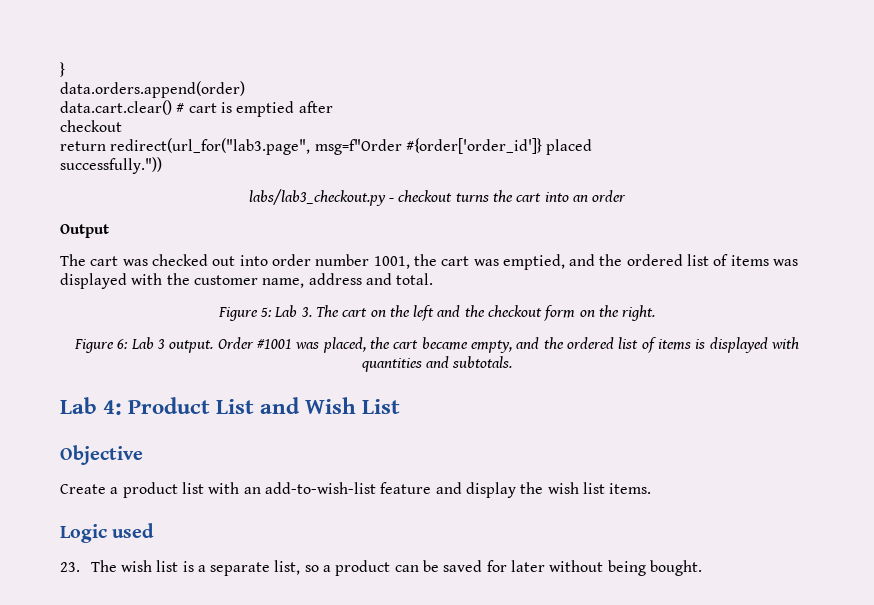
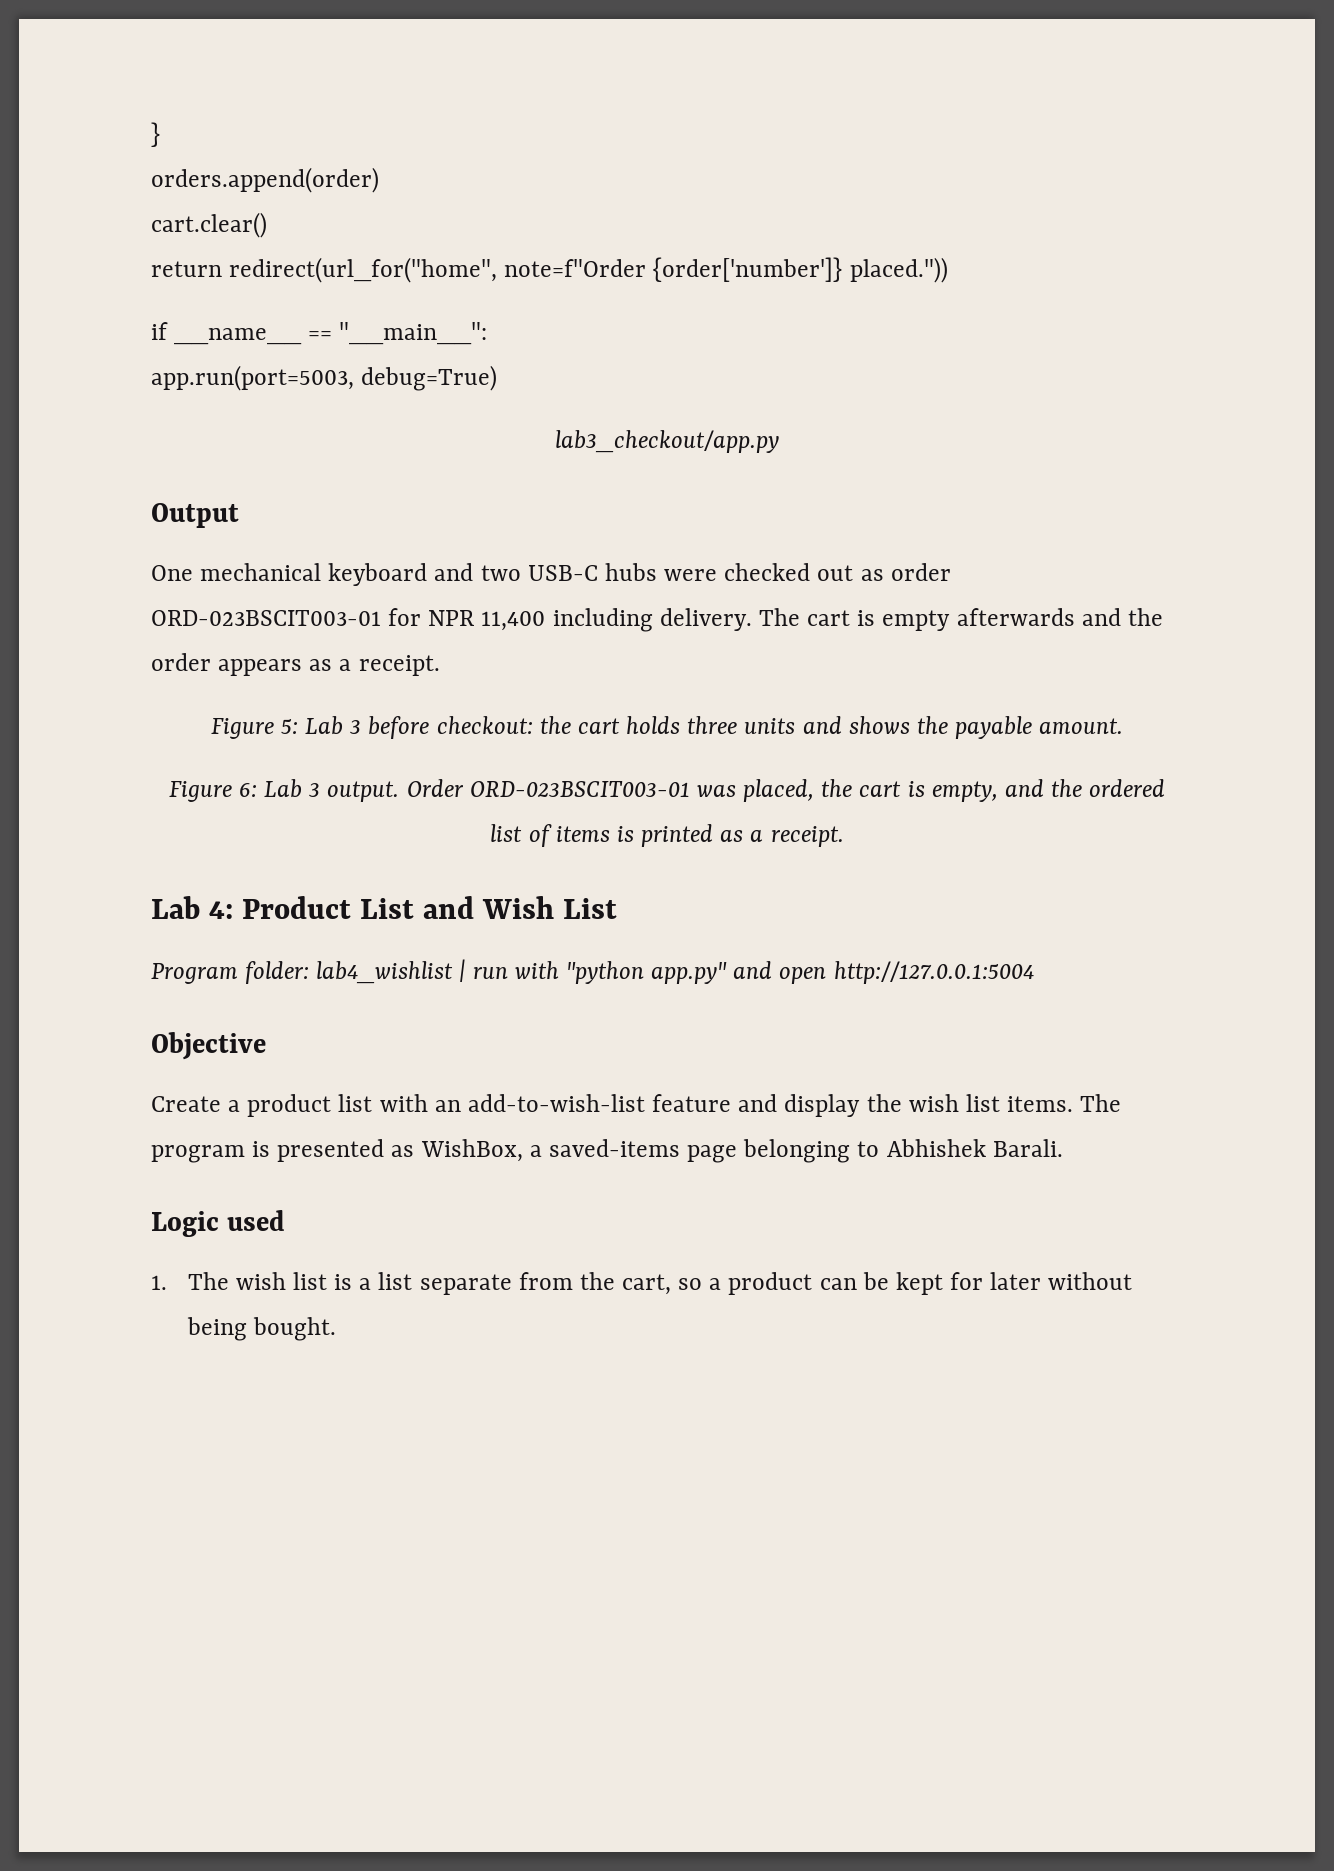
- data.orders.append(order)
- data.cart.clear() # cart is emptied after
- checkout
- return redirect(url_for("lab3.page", msg=f"Order #{order['order_id']} placed
- successfully."))
- labs/lab3_checkout.py - checkout turns the cart into an order
+ orders.append(order)
+ cart.clear()
+ return redirect(url_for("home", note=f"Order {order['number']} placed."))
+ if __name__ == "__main__":
+ app.run(port=5003, debug=True)
+ lab3_checkout/app.py
  Output
- The cart was checked out into order number 1001, the cart was emptied, and the ordered list of items was displayed with the customer name, address and total.
- Figure 5: Lab 3. The cart on the left and the checkout form on the right.
+ One mechanical keyboard and two USB-C hubs were checked out as order ORD-023BSCIT003-01 for NPR 11,400 including delivery. The cart is empty afterwards and the order appears as a receipt.
+ Figure 5: Lab 3 before checkout: the cart holds three units and shows the payable amount.
- Order #1001 was placed, the cart became empty, and the ordered list of items is displayed with quantities and subtotals.
+ Order ORD-023BSCIT003-01 was placed, the cart is empty, and the ordered list of items is printed as a receipt.
+ Program folder: lab4_wishlist | run with "python app.py" and open http://127.0.0.1:5004
+ The program is presented as WishBox, a saved-items page belonging to Abhishek Barali.
- 23. The wish list is a separate list, so a product can be saved for later without being bought.
+ 1. The wish list is a list separate from the cart, so a product can be kept for later without being bought.

